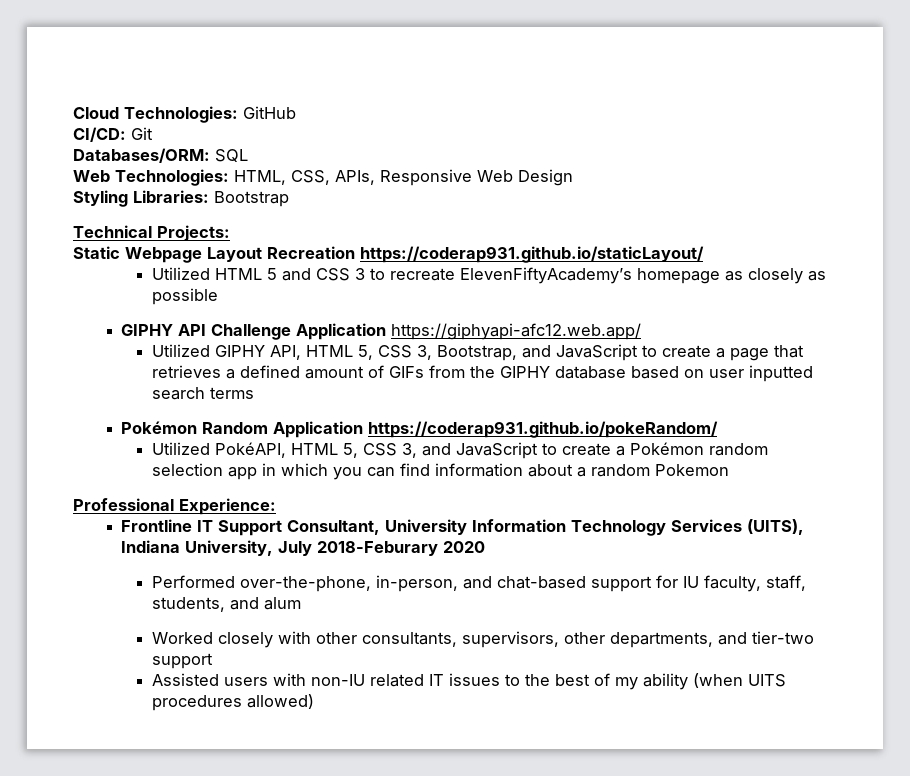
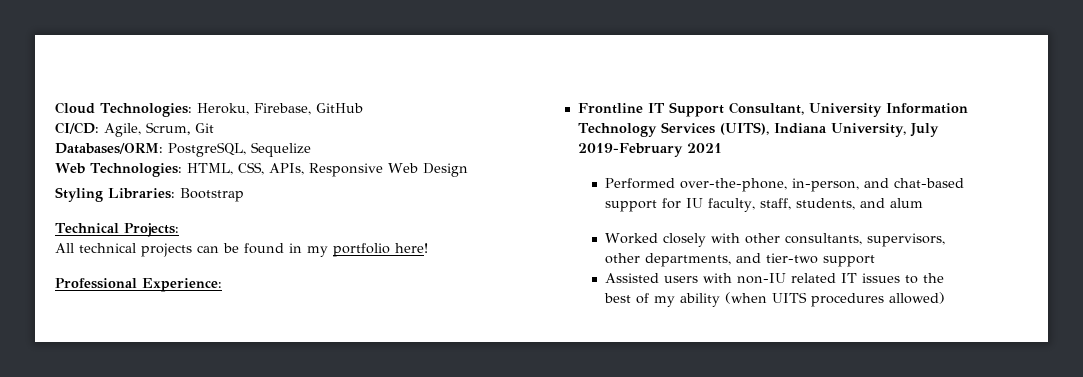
- Cloud Technologies: GitHub
+ Cloud Technologies: Heroku, Firebase, GitHub
- CI/CD: Git
+ CI/CD: Agile, Scrum, Git
- Databases/ORM: SQL
+ Databases/ORM: PostgreSQL, Sequelize
- Static Webpage Layout Recreation https://coderap931.github.io/staticLayout/
- Utilized HTML 5 and CSS 3 to recreate ElevenFiftyAcademy’s homepage as closely as possible
- GIPHY API Challenge Application https://giphyapi-afc12.web.app/
- Utilized GIPHY API, HTML 5, CSS 3, Bootstrap, and JavaScript to create a page that retrieves a defined amount of GIFs from the GIPHY database based on user inputted search terms
- Pokémon Random Application https://coderap931.github.io/pokeRandom/
- Utilized PokéAPI, HTML 5, CSS 3, and JavaScript to create a Pokémon random selection app in which you can find information about a random Pokemon
+ All technical projects can be found in my portfolio here!
- Frontline IT Support Consultant, University Information Technology Services (UITS), Indiana University, July 2018-Feburary 2020
+ Frontline IT Support Consultant, University Information Technology Services (UITS), Indiana University, July 2019-February 2021

